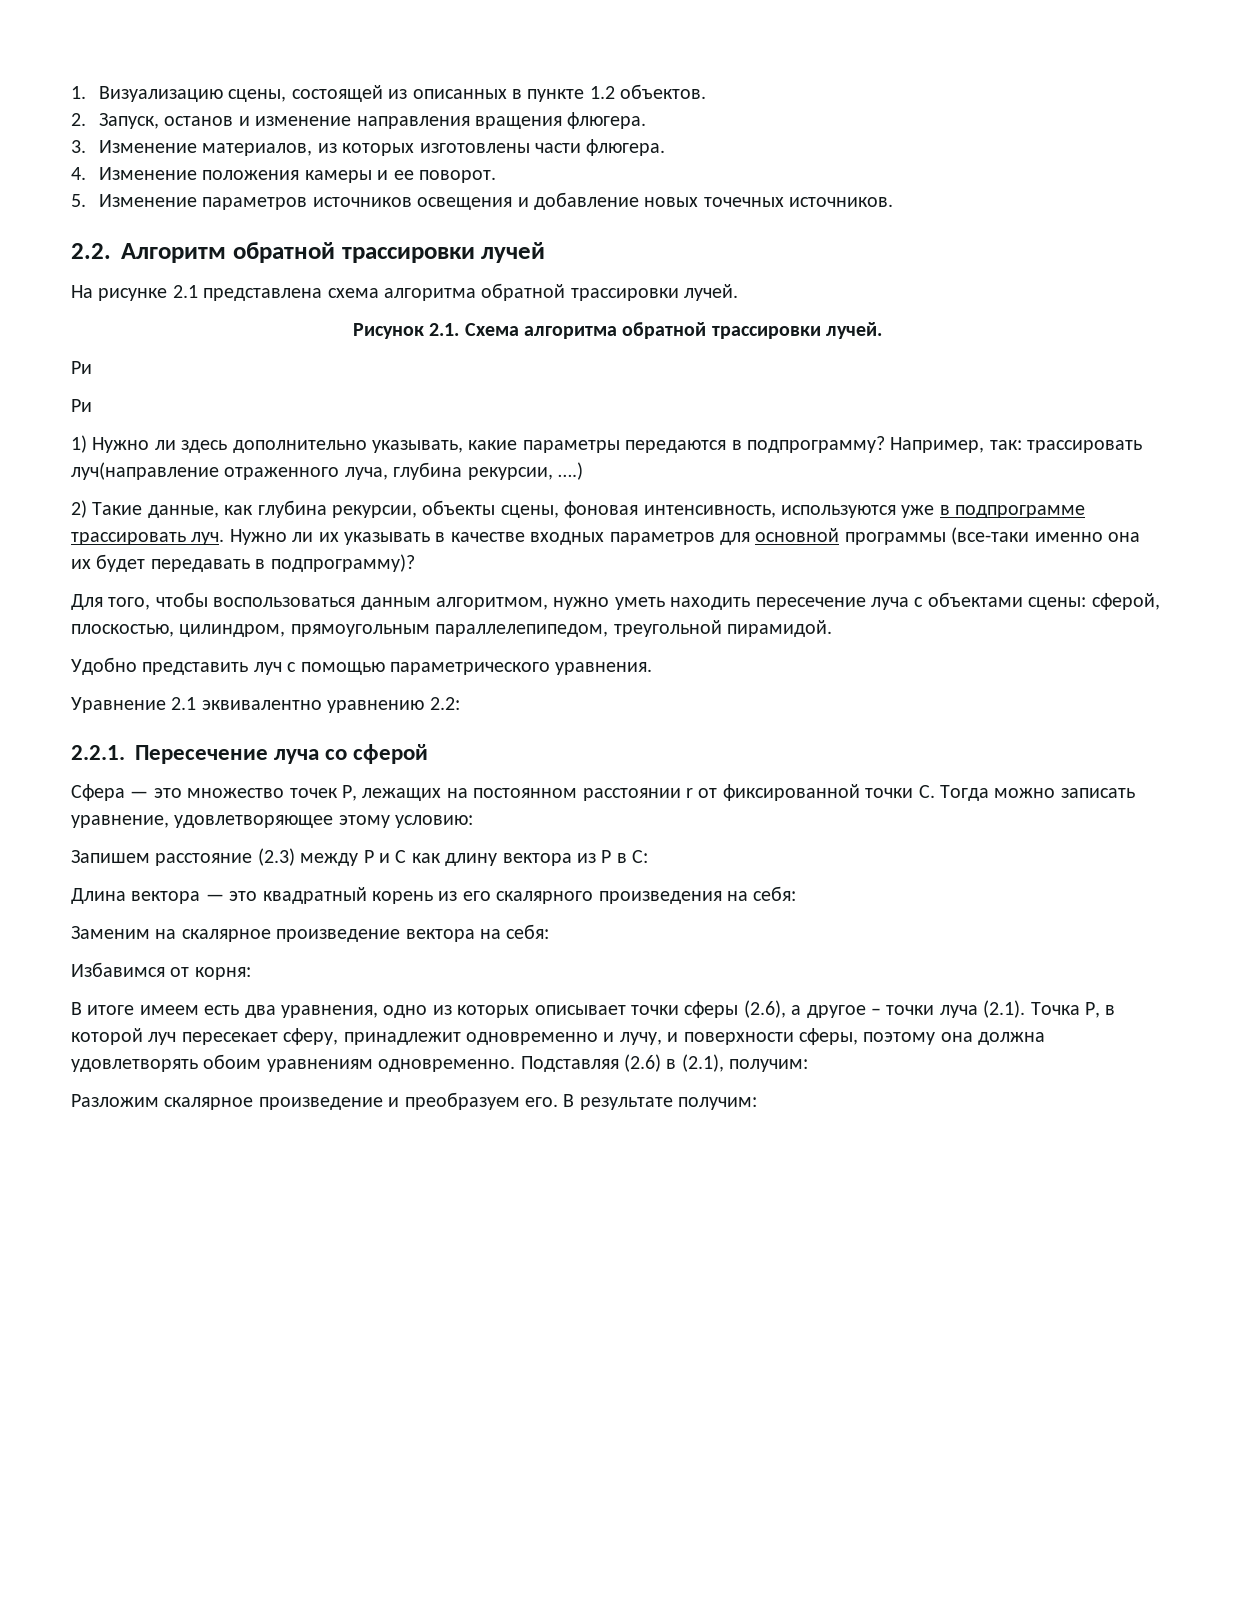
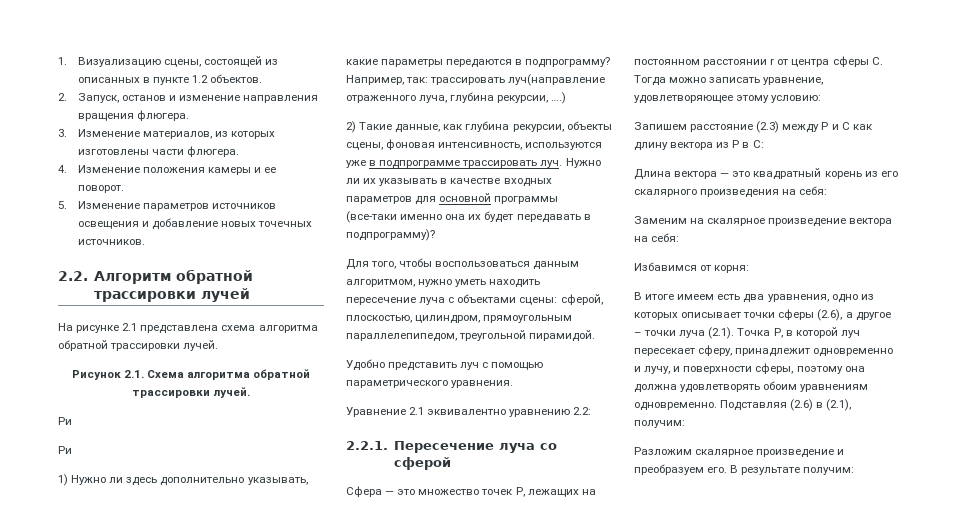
- Сфера — это множество точек P, лежащих на постоянном расстоянии r от фиксированной точки C. Тогда можно записать уравнение, удовлетворяющее этому условию:
+ Сфера — это множество точек P, лежащих на постоянном расстоянии r от центра сферы C. Тогда можно записать уравнение, удовлетворяющее этому условию:

